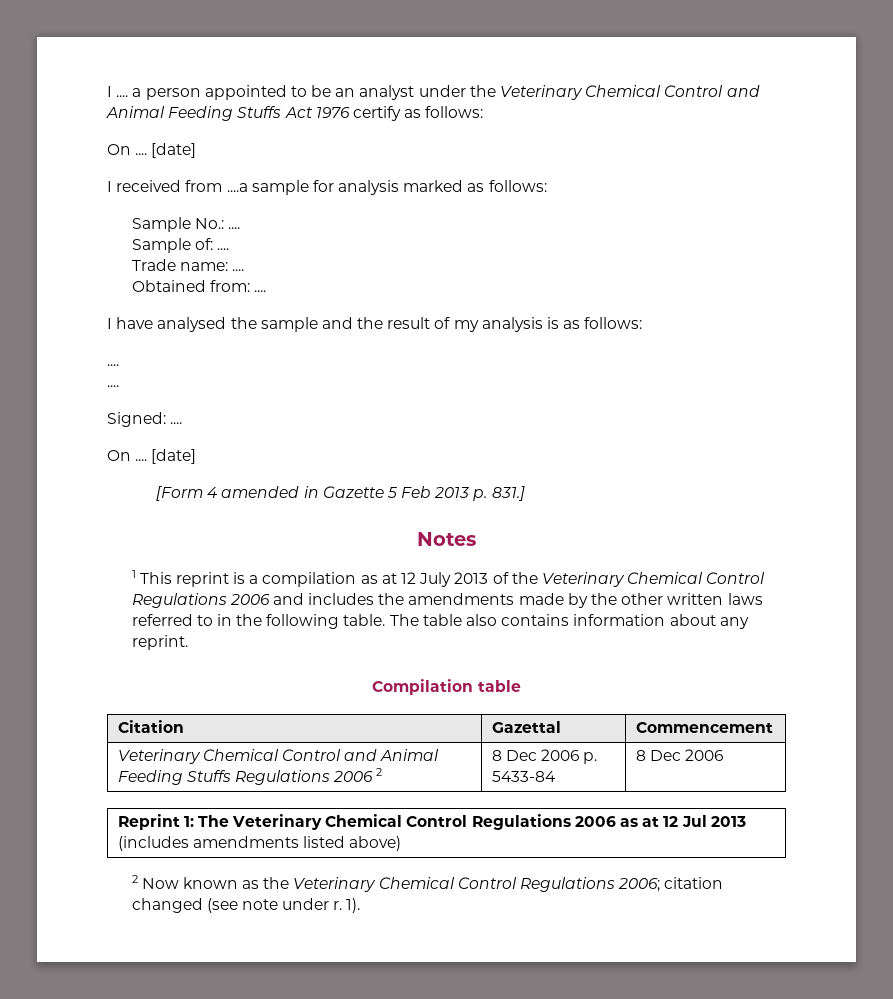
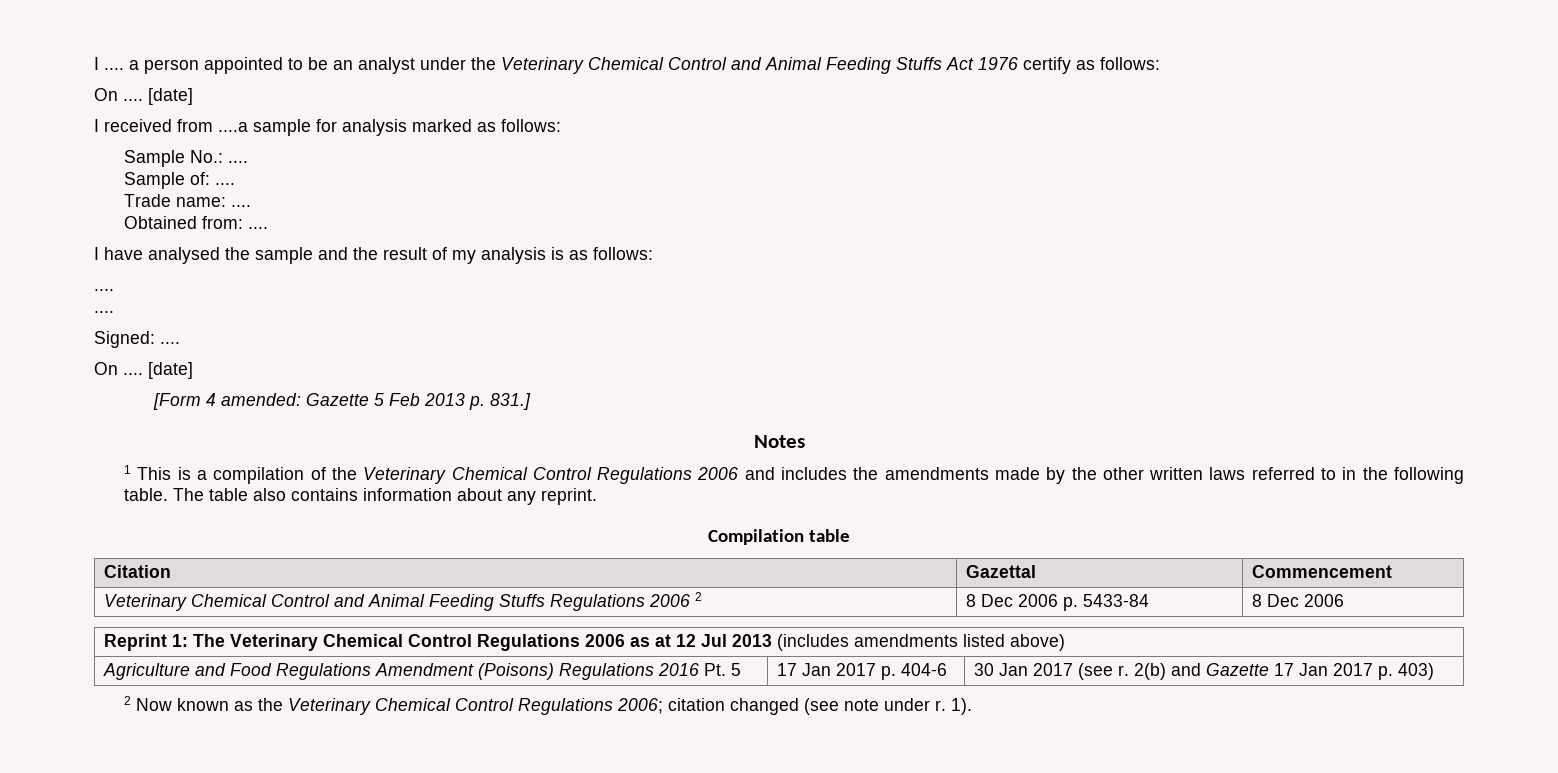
- [Form 4 amended in Gazette 5 Feb 2013 p. 831.]
+ [Form 4 amended: Gazette 5 Feb 2013 p. 831.]
- 1 This reprint is a compilation as at 12 July 2013 of the Veterinary Chemical Control Regulations 2006 and includes the amendments made by the other written laws referred to in the following table.
+ 1 This is a compilation of the Veterinary Chemical Control Regulations 2006 and includes the amendments made by the other written laws referred to in the following table.
+ Agriculture and Food Regulations Amendment (Poisons) Regulations 2016 Pt. 5 | 17 Jan 2017 p. 404-6 | 30 Jan 2017 (see r. 2(b) and Gazette 17 Jan 2017 p. 403)

